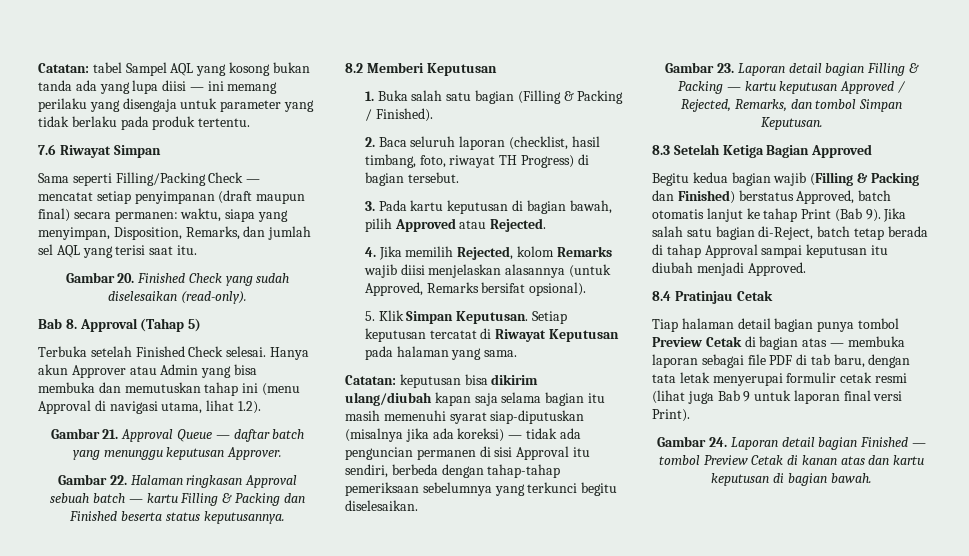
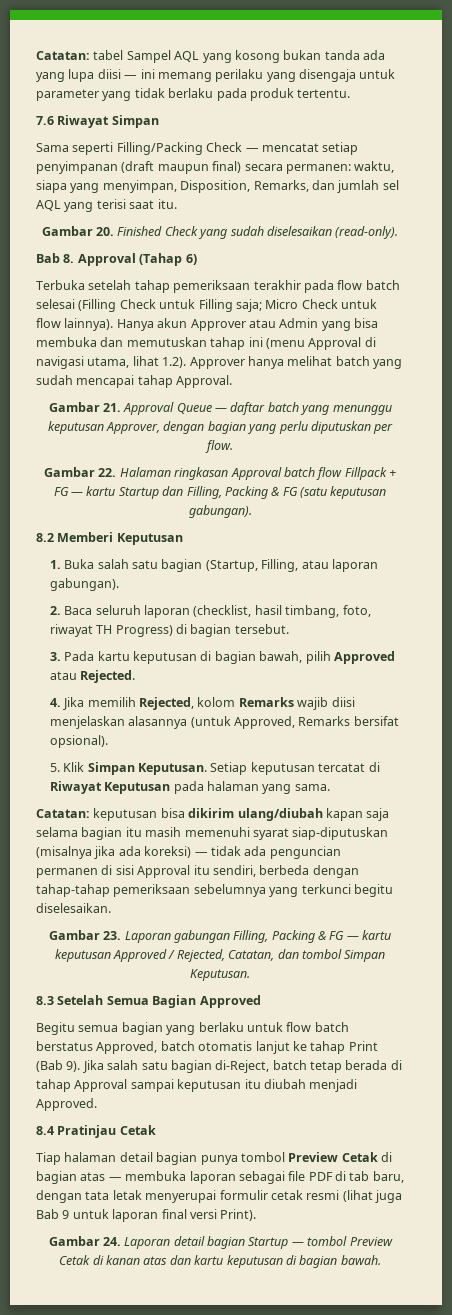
- Bab 8. Approval (Tahap 5)
+ Bab 8. Approval (Tahap 6)
- Terbuka setelah Finished Check selesai.
+ Terbuka setelah tahap pemeriksaan terakhir pada flow batch selesai (Filling Check untuk Filling saja; Micro Check untuk flow lainnya).
- Hanya akun Approver atau Admin yang bisa membuka dan memutuskan tahap ini (menu Approval di navigasi utama, lihat 1.2).
+ Hanya akun Approver atau Admin yang bisa membuka dan memutuskan tahap ini (menu Approval di navigasi utama, lihat 1.2). Approver hanya melihat batch yang sudah mencapai tahap Approval.
- Gambar 21. Approval Queue — daftar batch yang menunggu keputusan Approver.
+ Gambar 21. Approval Queue — daftar batch yang menunggu keputusan Approver, dengan bagian yang perlu diputuskan per flow.
- Gambar 22. Halaman ringkasan Approval sebuah batch — kartu Filling & Packing dan Finished beserta status keputusannya.
+ Gambar 22. Halaman ringkasan Approval batch flow Fillpack + FG — kartu Startup dan Filling, Packing & FG (satu keputusan gabungan).
- 1. Buka salah satu bagian (Filling & Packing / Finished).
+ 1. Buka salah satu bagian (Startup, Filling, atau laporan gabungan).
- Gambar 23. Laporan detail bagian Filling & Packing — kartu keputusan Approved / Rejected, Remarks, dan tombol Simpan Keputusan.
+ Gambar 23. Laporan gabungan Filling, Packing & FG — kartu keputusan Approved / Rejected, Catatan, dan tombol Simpan Keputusan.
- 8.3 Setelah Ketiga Bagian Approved
+ 8.3 Setelah Semua Bagian Approved
- Begitu kedua bagian wajib (Filling & Packing dan Finished) berstatus Approved, batch otomatis lanjut ke tahap Print (Bab 9).
+ Begitu semua bagian yang berlaku untuk flow batch berstatus Approved, batch otomatis lanjut ke tahap Print (Bab 9).
- Gambar 24. Laporan detail bagian Finished — tombol Preview Cetak di kanan atas dan kartu keputusan di bagian bawah.
+ Gambar 24. Laporan detail bagian Startup — tombol Preview Cetak di kanan atas dan kartu keputusan di bagian bawah.

